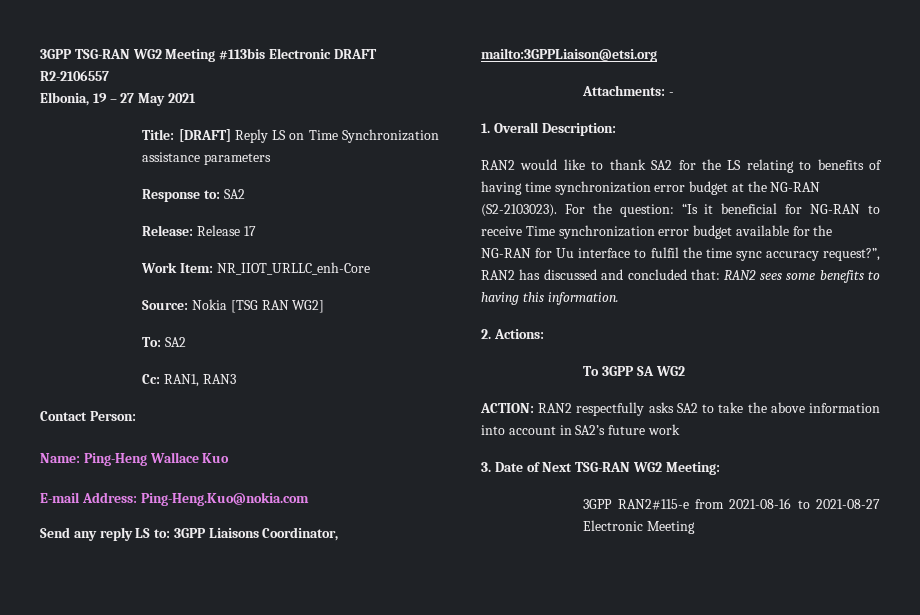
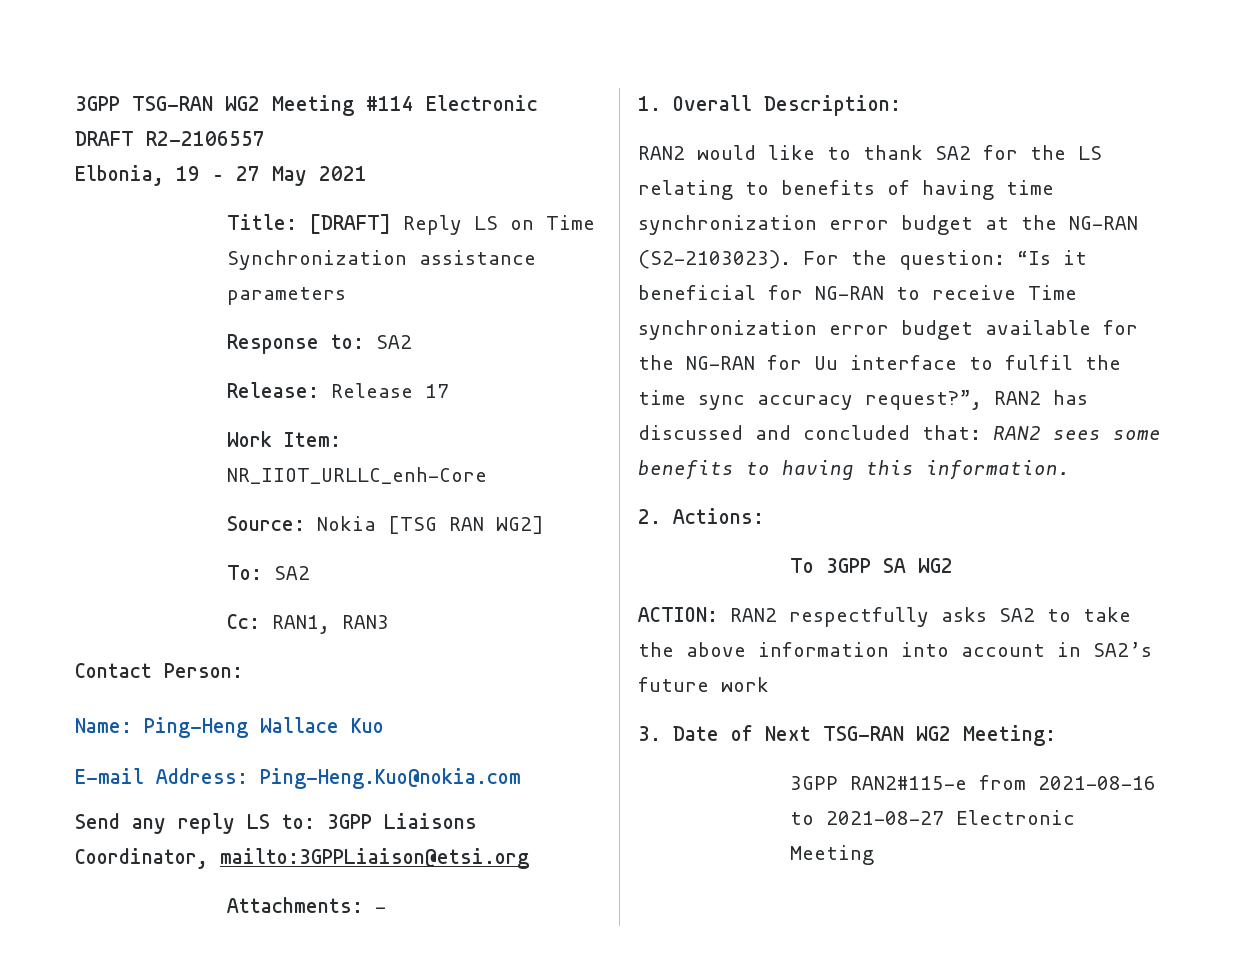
- 3GPP TSG-RAN WG2 Meeting #113bis Electronic DRAFT R2-2106557
+ 3GPP TSG-RAN WG2 Meeting #114 Electronic DRAFT R2-2106557

